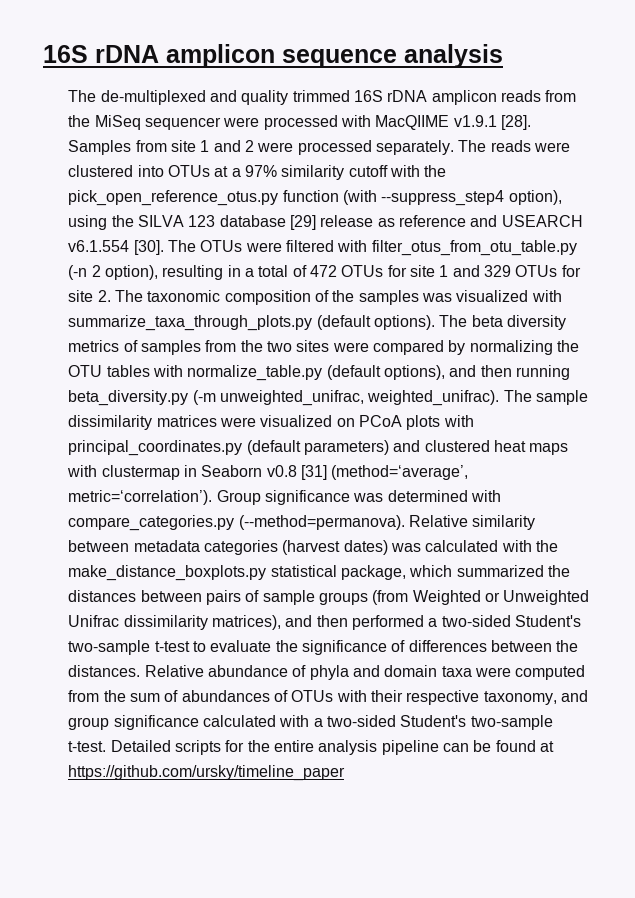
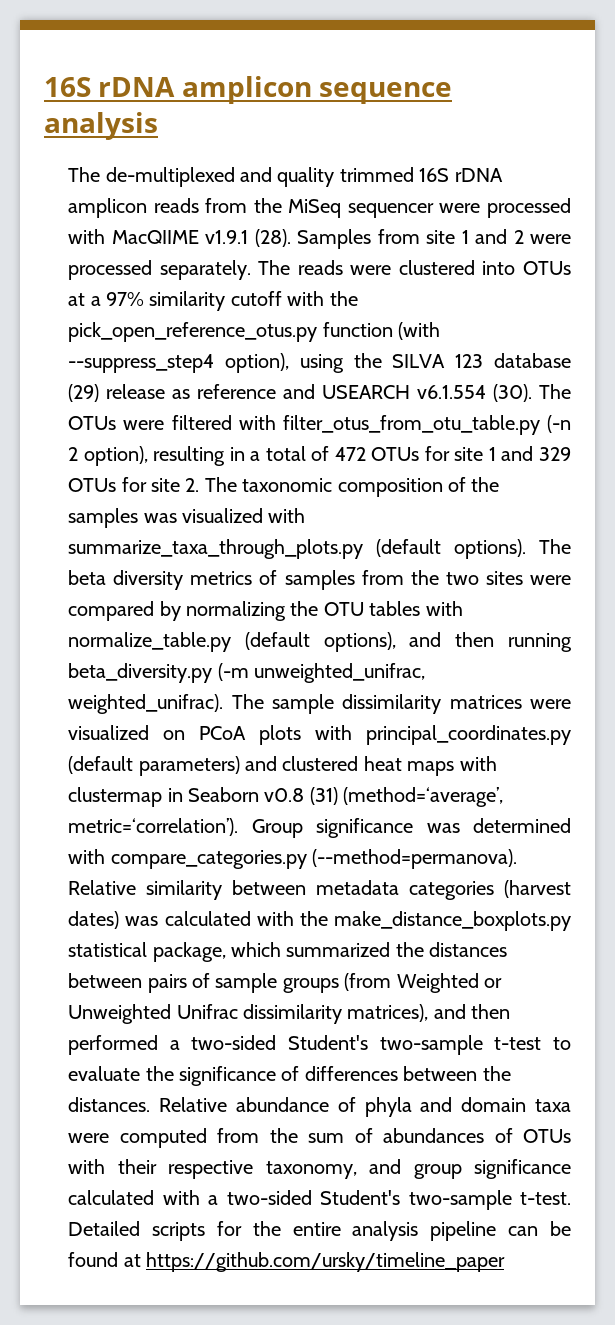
- The de-multiplexed and quality trimmed 16S rDNA amplicon reads from the MiSeq sequencer were processed with MacQIIME v1.9.1 [28].
+ The de-multiplexed and quality trimmed 16S rDNA amplicon reads from the MiSeq sequencer were processed with MacQIIME v1.9.1 (28).
- The reads were clustered into OTUs at a 97% similarity cutoff with the pick_open_reference_otus.py function (with --suppress_step4 option), using the SILVA 123 database [29] release as reference and USEARCH v6.1.554 [30].
+ The reads were clustered into OTUs at a 97% similarity cutoff with the pick_open_reference_otus.py function (with --suppress_step4 option), using the SILVA 123 database (29) release as reference and USEARCH v6.1.554 (30).
- The sample dissimilarity matrices were visualized on PCoA plots with principal_coordinates.py (default parameters) and clustered heat maps with clustermap in Seaborn v0.8 [31] (method=‘average’, metric=‘correlation’).
+ The sample dissimilarity matrices were visualized on PCoA plots with principal_coordinates.py (default parameters) and clustered heat maps with clustermap in Seaborn v0.8 (31) (method=‘average’, metric=‘correlation’).

